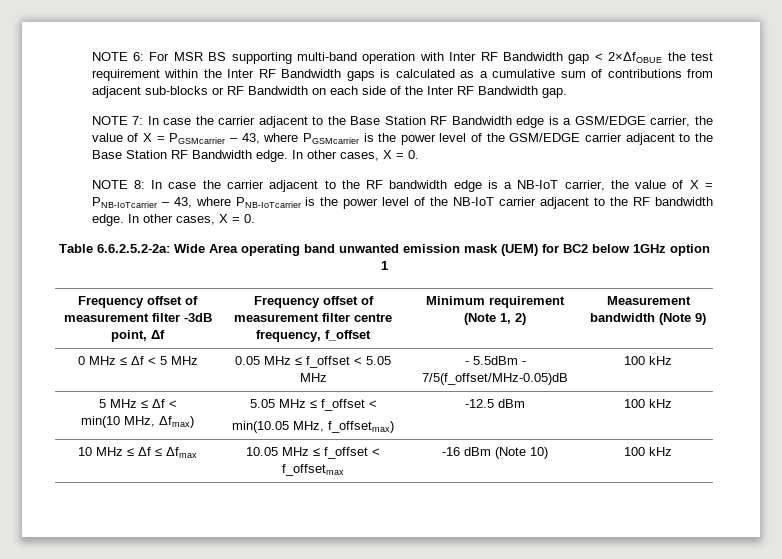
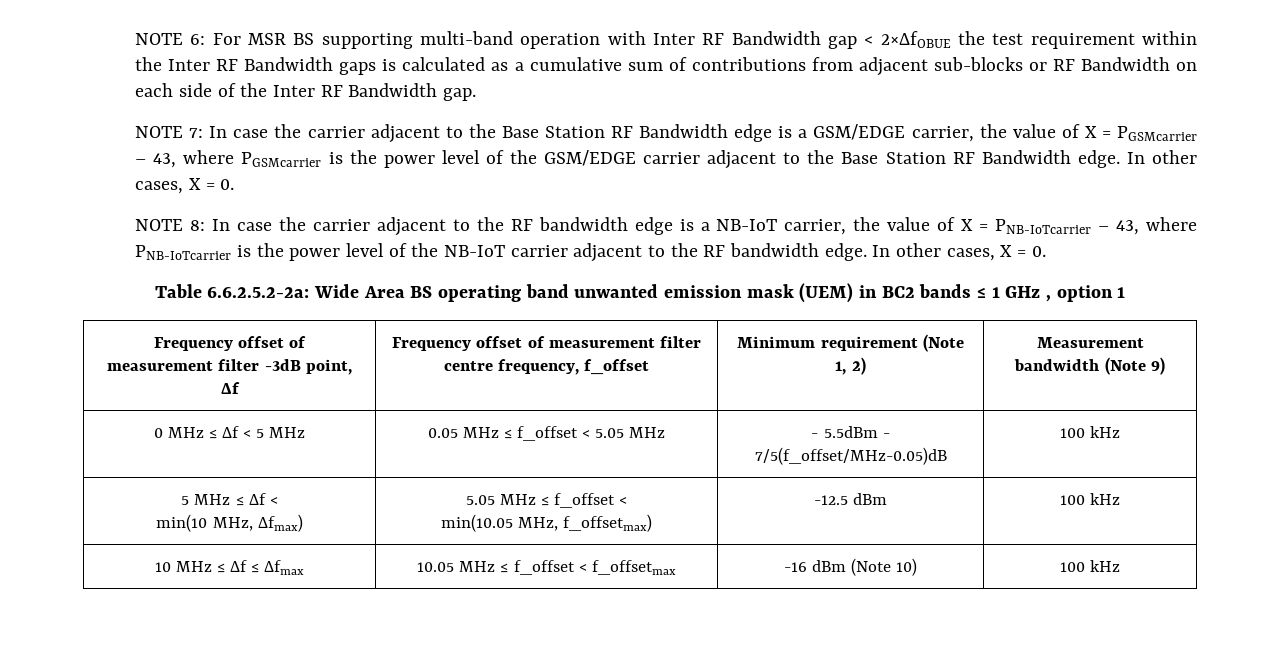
- Table 6.6.2.5.2-2a: Wide Area operating band unwanted emission mask (UEM) for BC2 below 1GHz option 1
+ Table 6.6.2.5.2-2a: Wide Area BS operating band unwanted emission mask (UEM) in BC2 bands ≤ 1 GHz , option 1

